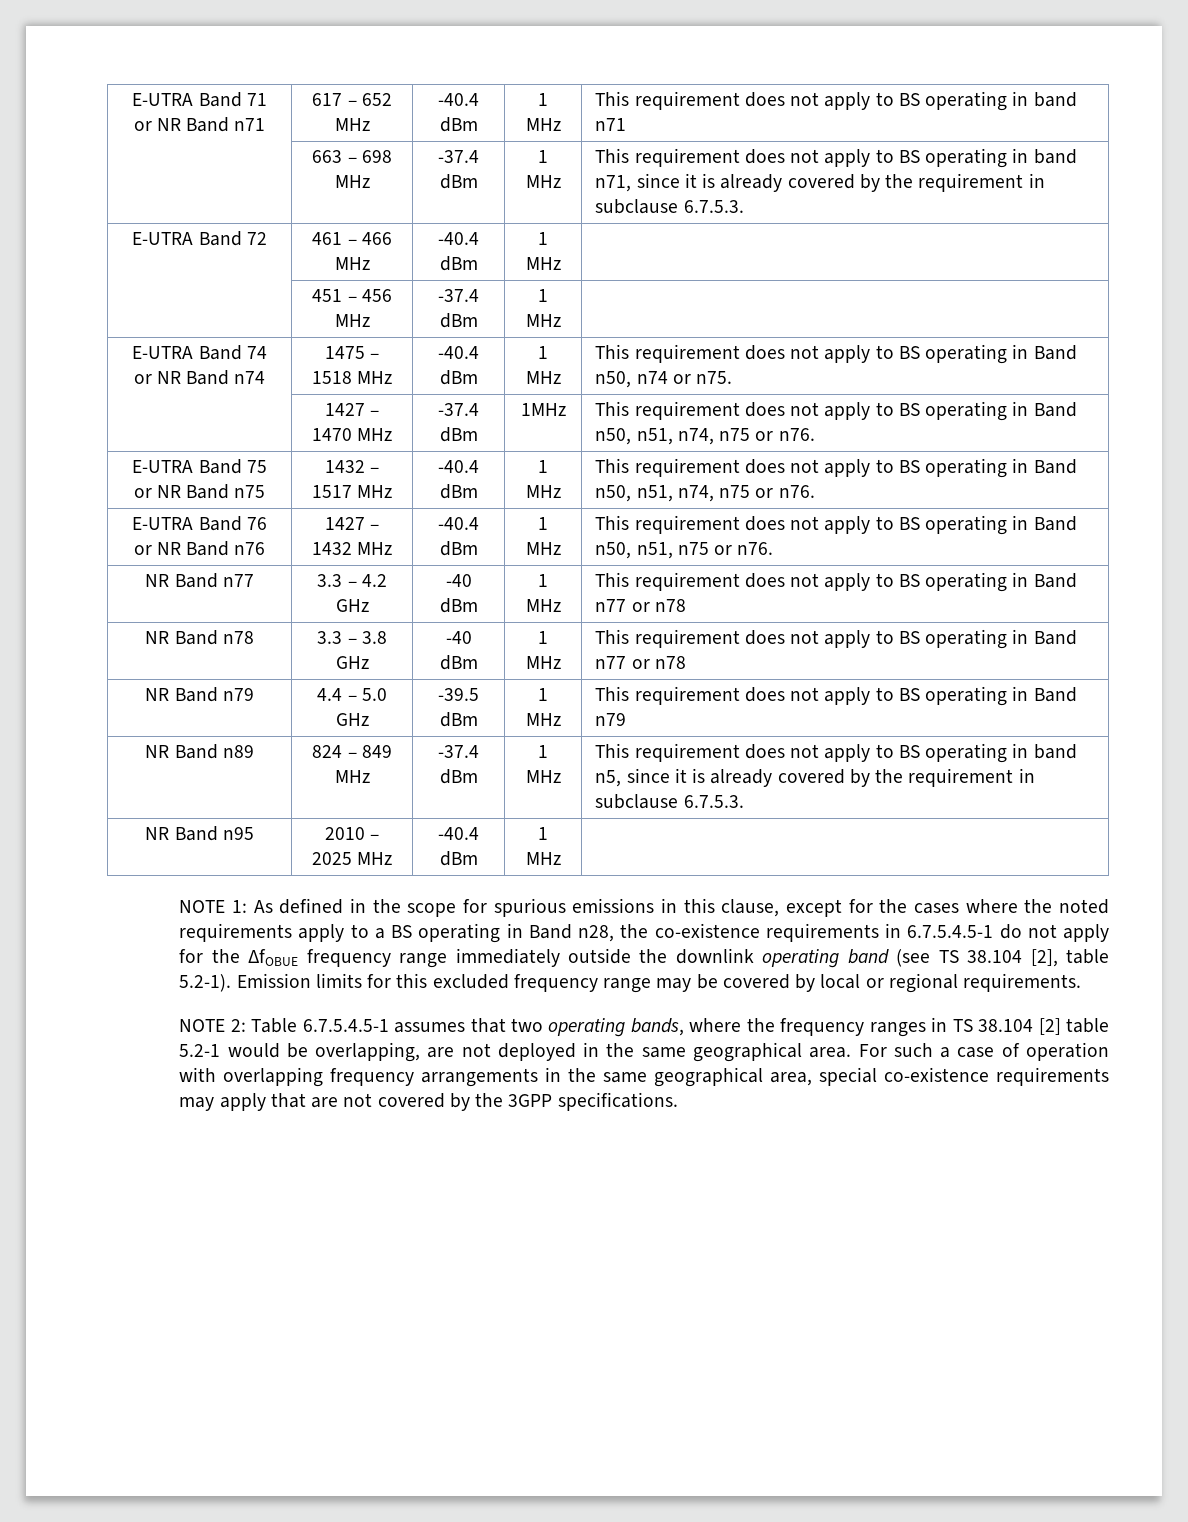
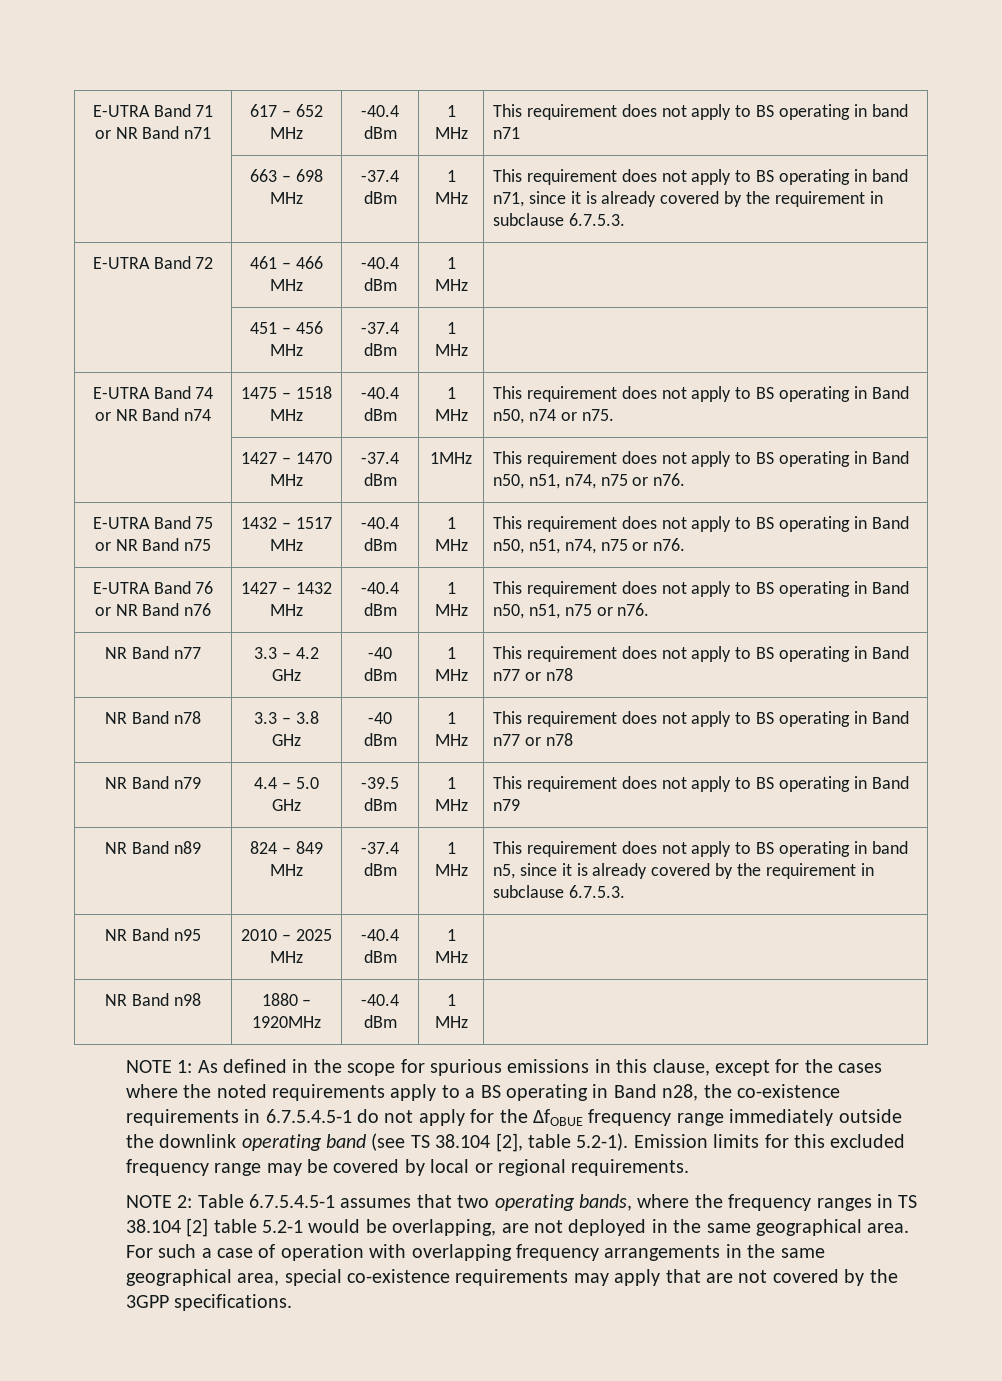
+ NR Band n98 | 1880 – 1920MHz | -40.4 dBm | 1 MHz |

